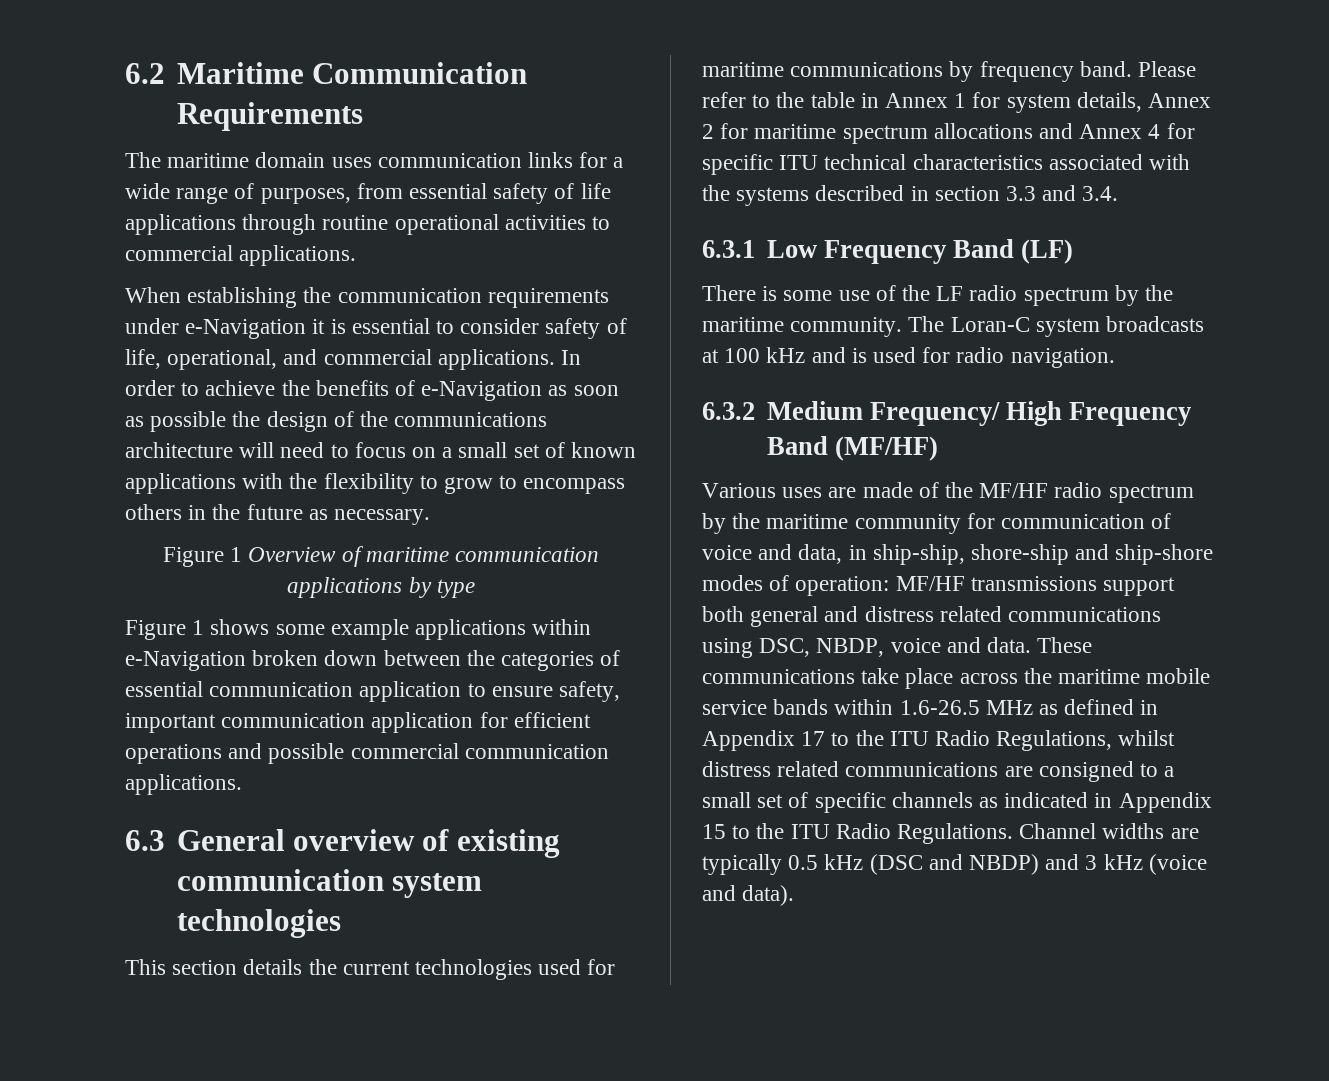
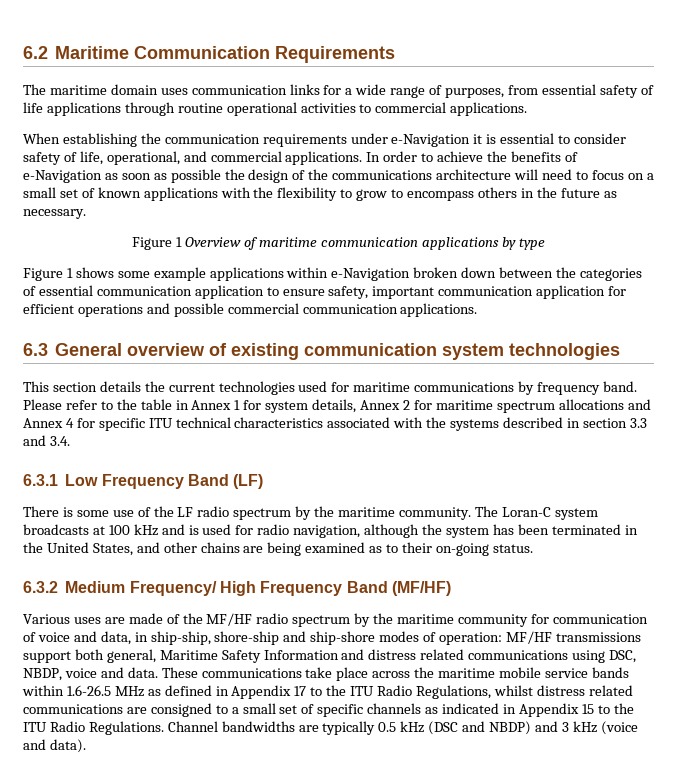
- The Loran-C system broadcasts at 100 kHz and is used for radio navigation.
+ The Loran-C system broadcasts at 100 kHz and is used for radio navigation, although the system has been terminated in the United States, and other chains are being examined as to their on-going status.
- Various uses are made of the MF/HF radio spectrum by the maritime community for communication of voice and data, in ship-ship, shore-ship and ship-shore modes of operation: MF/HF transmissions support both general and distress related communications using DSC, NBDP, voice and data.
+ Various uses are made of the MF/HF radio spectrum by the maritime community for communication of voice and data, in ship-ship, shore-ship and ship-shore modes of operation: MF/HF transmissions support both general, Maritime Safety Information and distress related communications using DSC, NBDP, voice and data.
- Channel widths are typically 0.5 kHz (DSC and NBDP) and 3 kHz (voice and data).
+ Channel bandwidths are typically 0.5 kHz (DSC and NBDP) and 3 kHz (voice and data).

